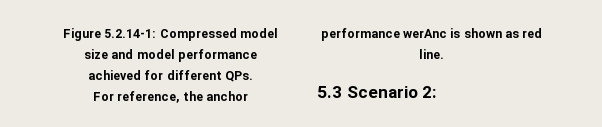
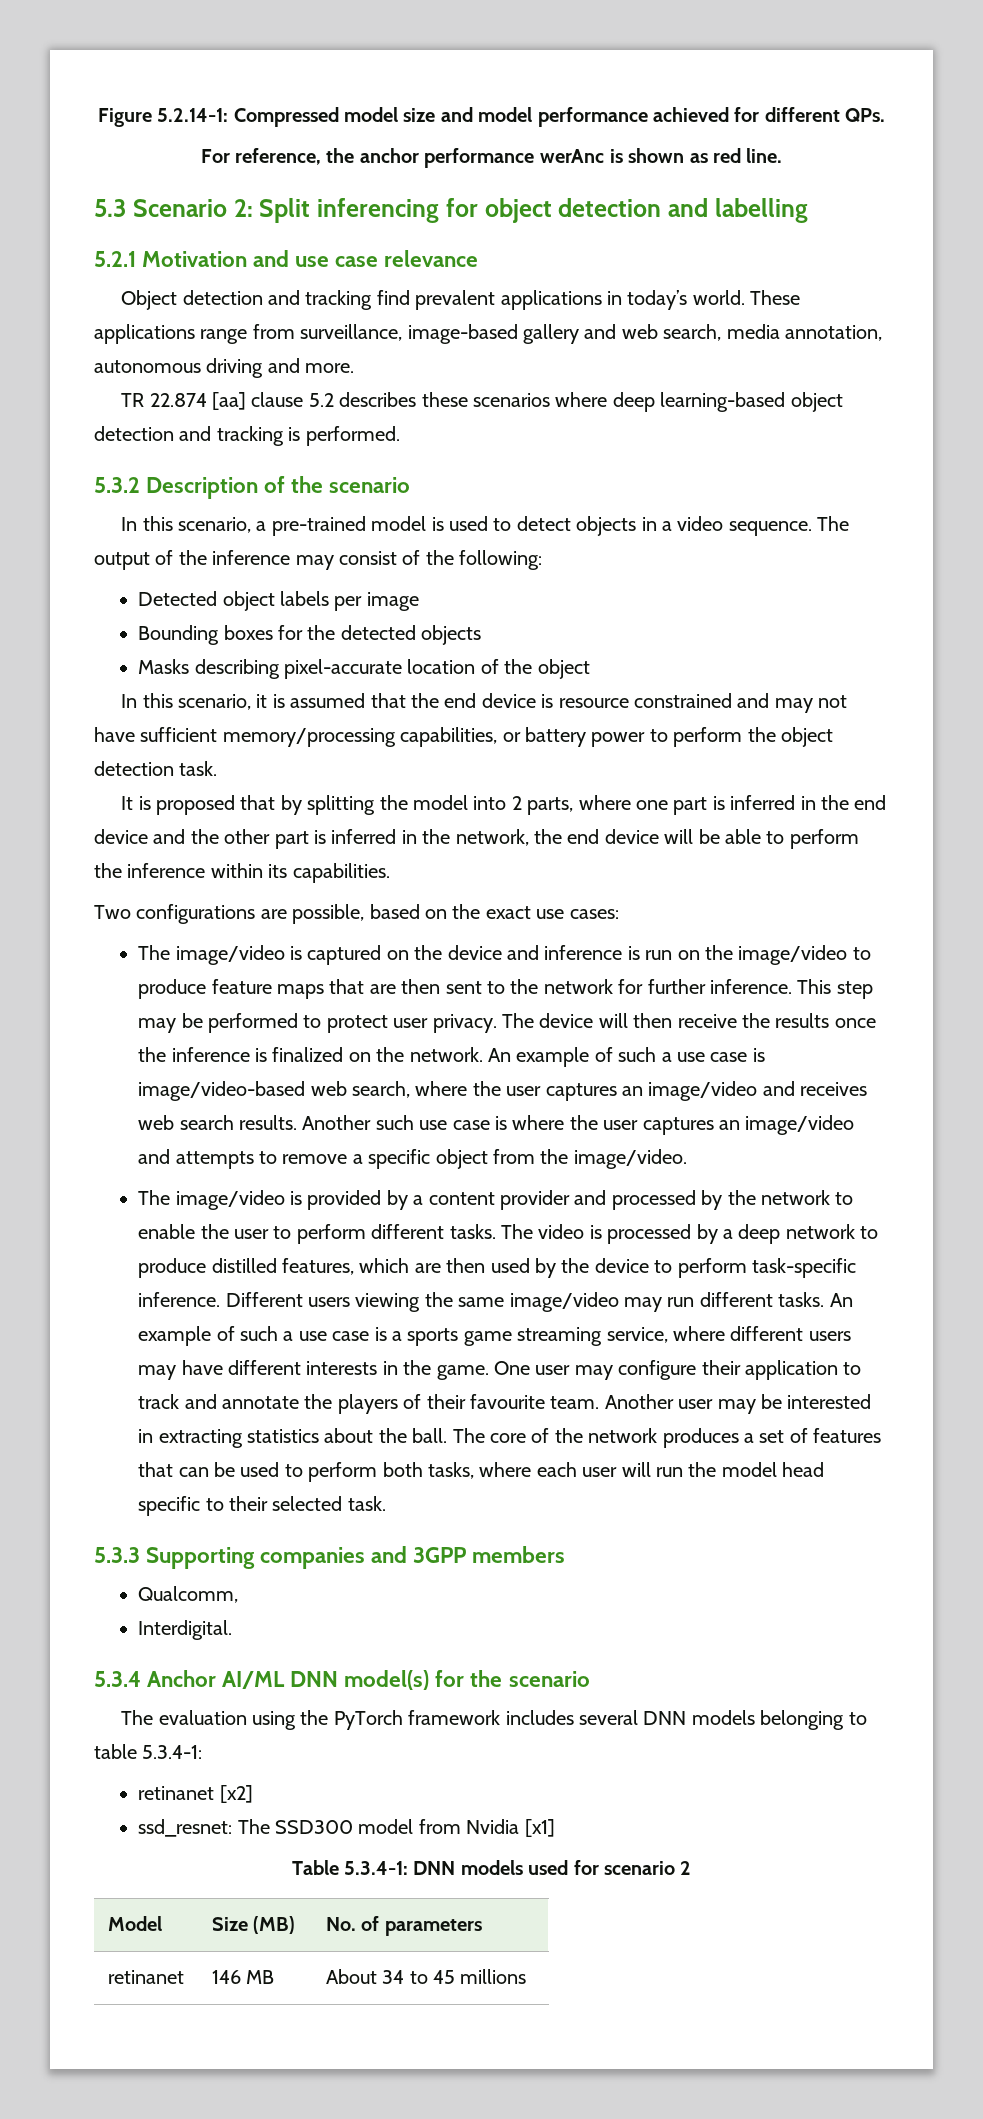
- 5.3 Scenario 2:
+ 5.3 Scenario 2: Split inferencing for object detection and labelling
+ 5.2.1 Motivation and use case relevance
+ Object detection and tracking find prevalent applications in today’s world. These applications range from surveillance, image-based gallery and web search, media annotation, autonomous driving and more.
+ TR 22.874 [aa] clause 5.2 describes these scenarios where deep learning-based object detection and tracking is performed.
+ 5.3.2 Description of the scenario
+ In this scenario, a pre-trained model is used to detect objects in a video sequence. The output of the inference may consist of the following:
+ Detected object labels per image
+ Bounding boxes for the detected objects
+ Masks describing pixel-accurate location of the object
+ In this scenario, it is assumed that the end device is resource constrained and may not have sufficient memory/processing capabilities, or battery power to perform the object detection task.
+ It is proposed that by splitting the model into 2 parts, where one part is inferred in the end device and the other part is inferred in the network, the end device will be able to perform the inference within its capabilities.
+ Two configurations are possible, based on the exact use cases:
+ The image/video is captured on the device and inference is run on the image/video to produce feature maps that are then sent to the network for further inference. This step may be performed to protect user privacy. The device will then receive the results once the inference is finalized on the network. An example of such a use case is image/video-based web search, where the user captures an image/video and receives web search results. Another such use case is where the user captures an image/video and attempts to remove a specific object from the image/video.
+ The image/video is provided by a content provider and processed by the network to enable the user to perform different tasks. The video is processed by a deep network to produce distilled features, which are then used by the device to perform task-specific inference. Different users viewing the same image/video may run different tasks. An example of such a use case is a sports game streaming service, where different users may have different interests in the game. One user may configure their application to track and annotate the players of their favourite team. Another user may be interested in extracting statistics about the ball. The core of the network produces a set of features that can be used to perform both tasks, where each user will run the model head specific to their selected task.
+ 5.3.3 Supporting companies and 3GPP members
+ Qualcomm,
+ Interdigital.
+ 5.3.4 Anchor AI/ML DNN model(s) for the scenario
+ The evaluation using the PyTorch framework includes several DNN models belonging to table 5.3.4-1:
+ retinanet [x2]
+ ssd_resnet: The SSD300 model from Nvidia [x1]
+ Table 5.3.4-1: DNN models used for scenario 2
+ Model | Size (MB) | No. of parameters
+ retinanet | 146 MB | About 34 to 45 millions

